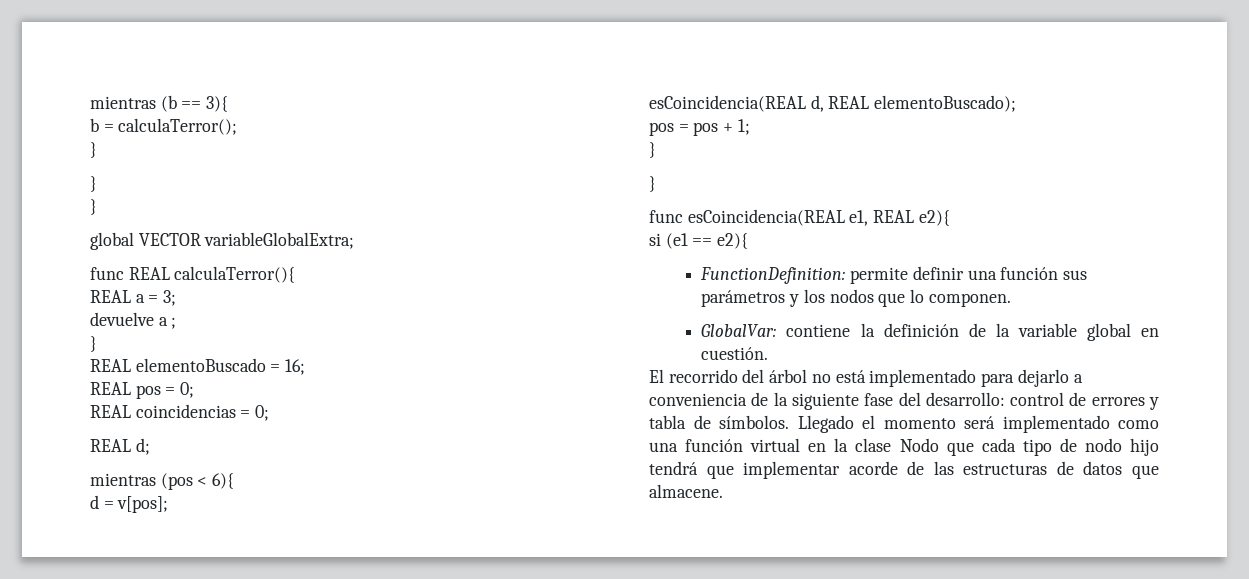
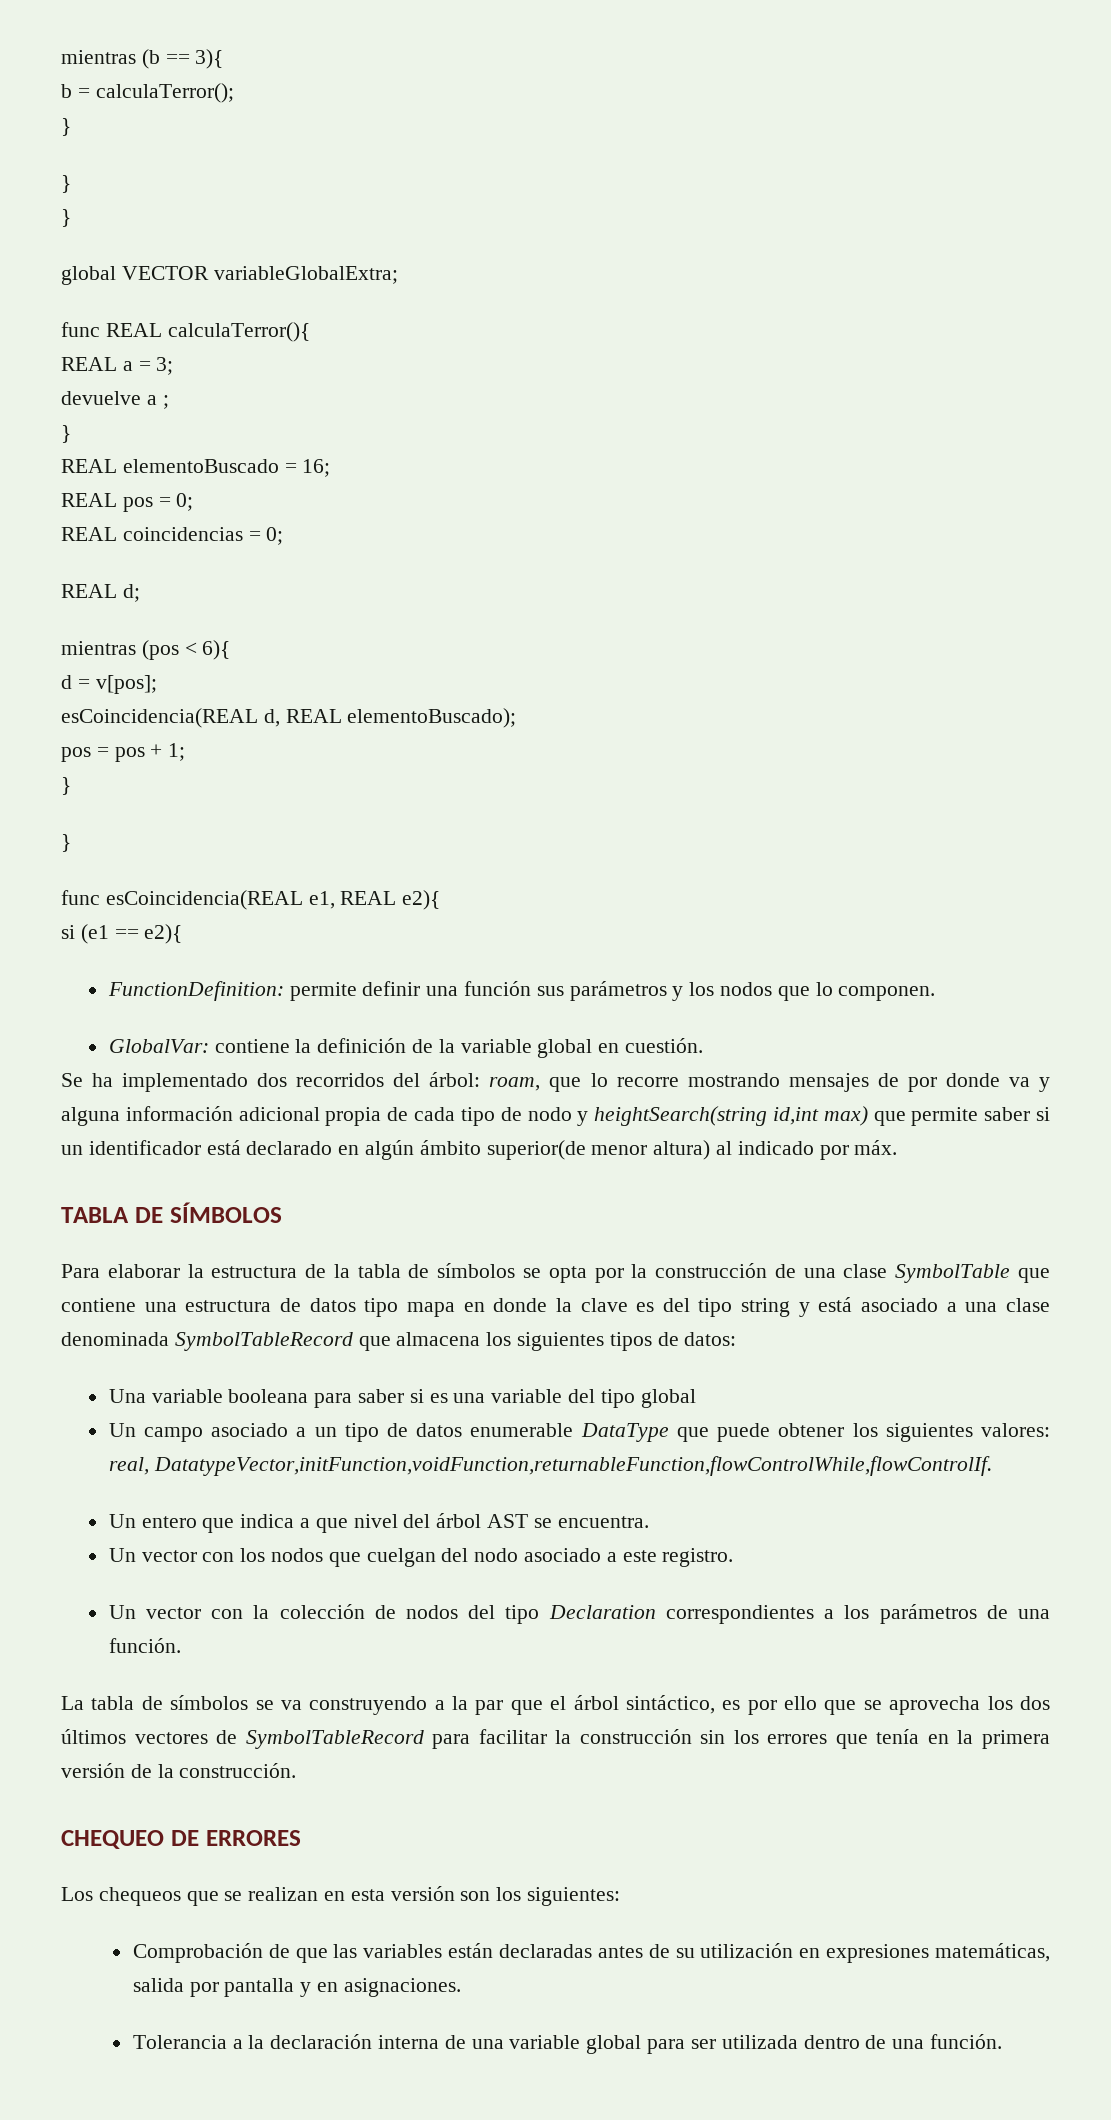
- El recorrido del árbol no está implementado para dejarlo a conveniencia de la siguiente fase del desarrollo: control de errores y tabla de símbolos. Llegado el momento será implementado como una función virtual en la clase Nodo que cada tipo de nodo hijo tendrá que implementar acorde de las estructuras de datos que almacene.
+ Se ha implementado dos recorridos del árbol: roam, que lo recorre mostrando mensajes de por donde va y alguna información adicional propia de cada tipo de nodo y heightSearch(string id,int max) que permite saber si un identificador está declarado en algún ámbito superior(de menor altura) al indicado por máx.
+ TABLA DE SÍMBOLOS
+ Para elaborar la estructura de la tabla de símbolos se opta por la construcción de una clase SymbolTable que contiene una estructura de datos tipo mapa en donde la clave es del tipo string y está asociado a una clase denominada SymbolTableRecord que almacena los siguientes tipos de datos:
+ Una variable booleana para saber si es una variable del tipo global
+ Un campo asociado a un tipo de datos enumerable DataType que puede obtener los siguientes valores: real, DatatypeVector,initFunction,voidFunction,returnableFunction,flowControlWhile,flowControlIf.
+ Un entero que indica a que nivel del árbol AST se encuentra.
+ Un vector con los nodos que cuelgan del nodo asociado a este registro.
+ Un vector con la colección de nodos del tipo Declaration correspondientes a los parámetros de una función.
+ La tabla de símbolos se va construyendo a la par que el árbol sintáctico, es por ello que se aprovecha los dos últimos vectores de SymbolTableRecord para facilitar la construcción sin los errores que tenía en la primera versión de la construcción.
+ CHEQUEO DE ERRORES
+ Los chequeos que se realizan en esta versión son los siguientes:
+ Comprobación de que las variables están declaradas antes de su utilización en expresiones matemáticas, salida por pantalla y en asignaciones.
+ Tolerancia a la declaración interna de una variable global para ser utilizada dentro de una función.

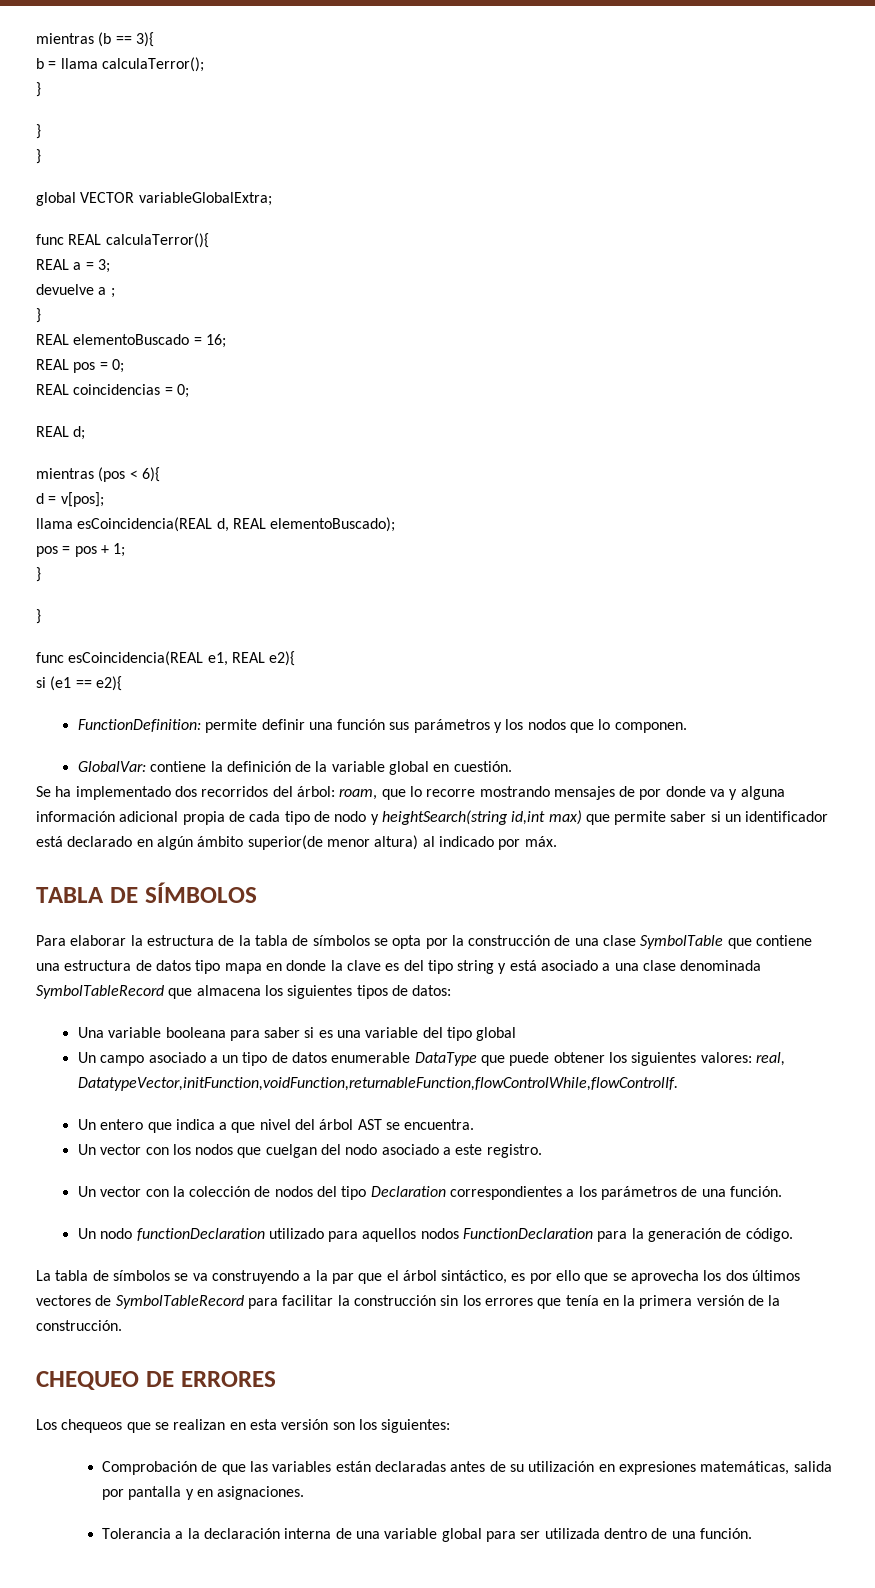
- b = calculaTerror();
+ b = llama calculaTerror();
- esCoincidencia(REAL d, REAL elementoBuscado);
+ llama esCoincidencia(REAL d, REAL elementoBuscado);
+ Un nodo functionDeclaration utilizado para aquellos nodos FunctionDeclaration para la generación de código.

